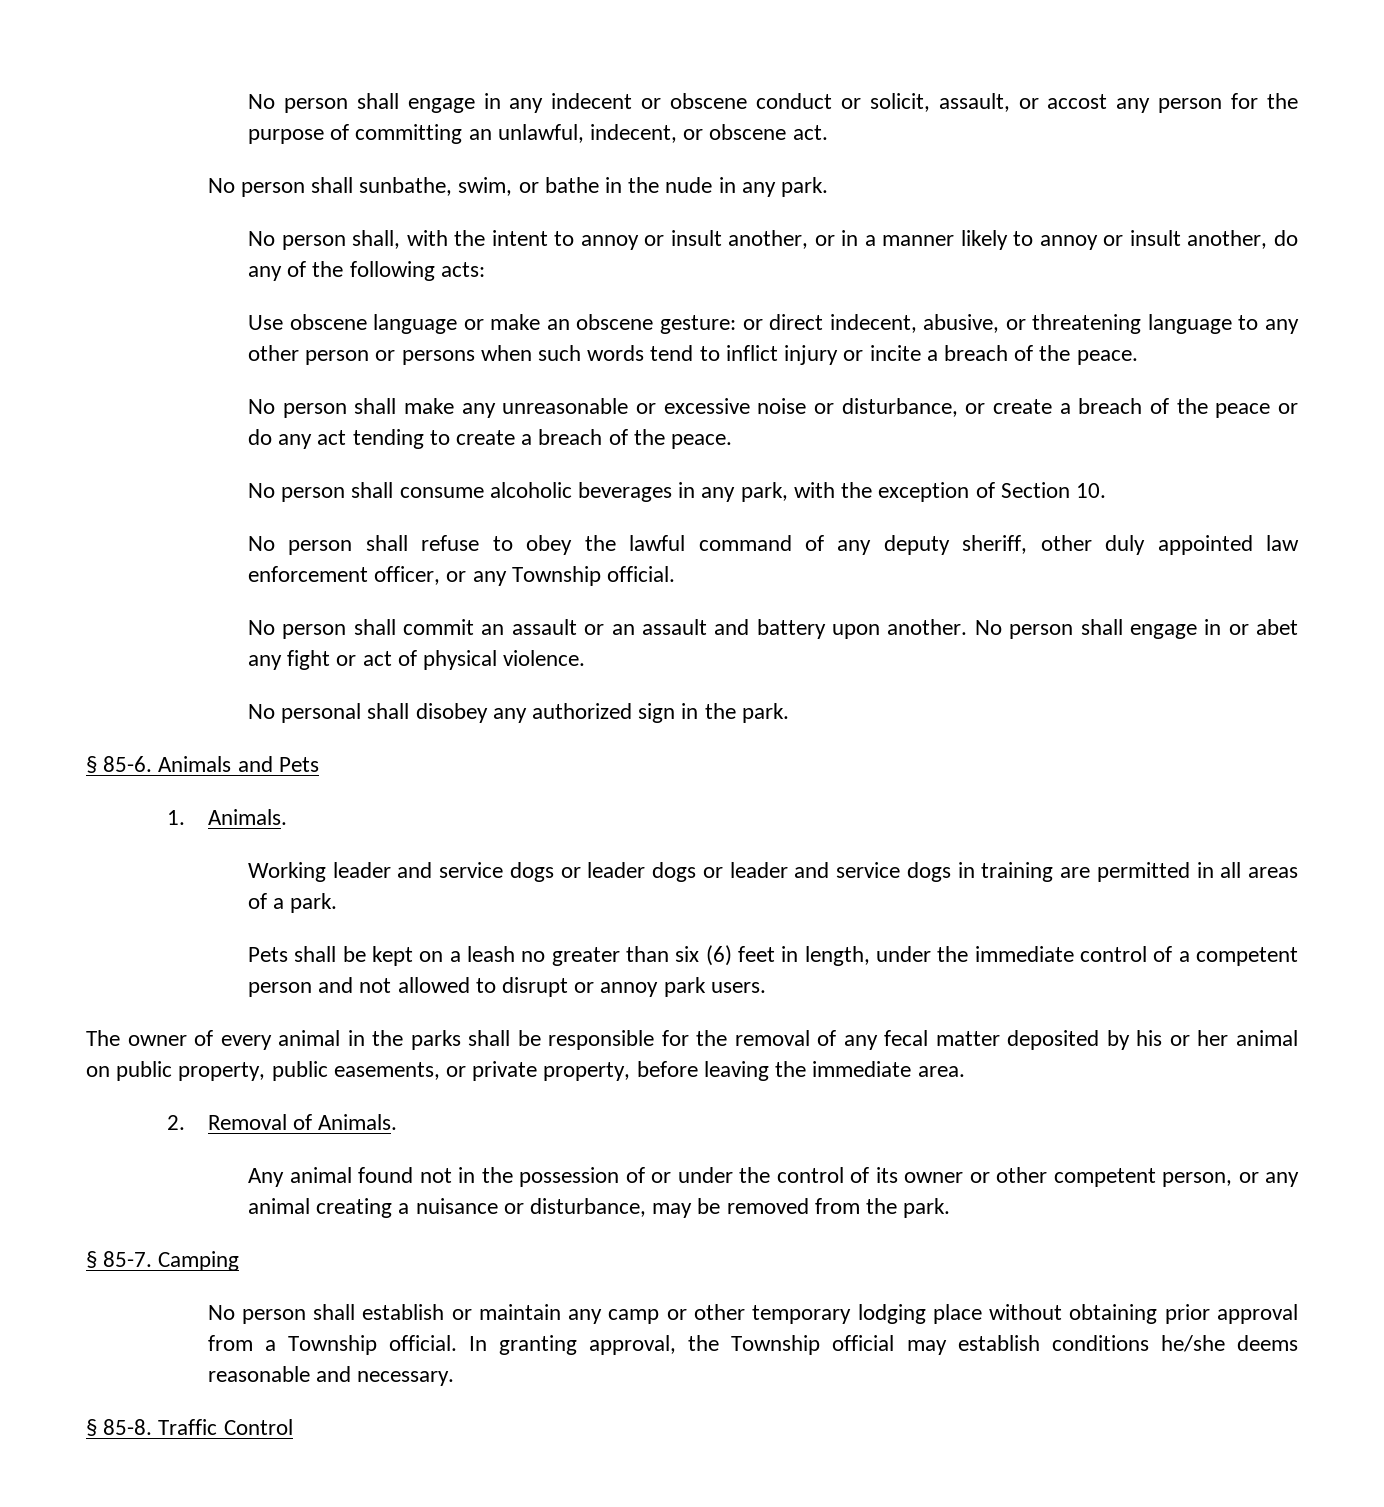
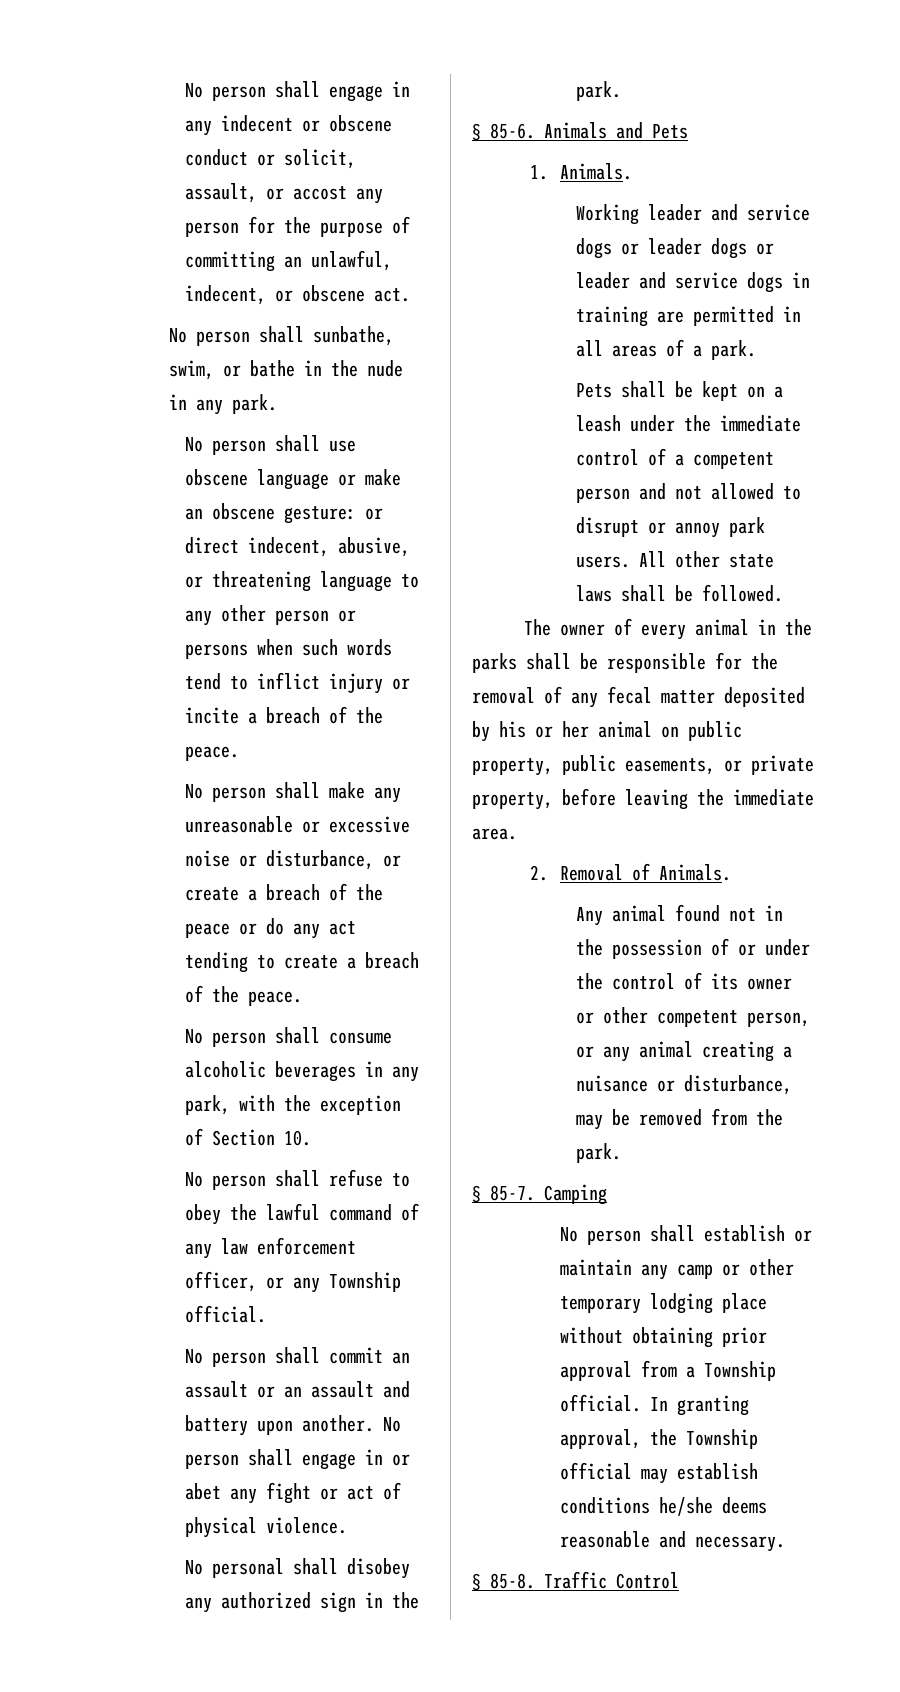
- No person shall, with the intent to annoy or insult another, or in a manner likely to annoy or insult another, do any of the following acts:
- Use obscene language or make an obscene gesture: or direct indecent, abusive, or threatening language to any other person or persons when such words tend to inflict injury or incite a breach of the peace.
+ No person shall use obscene language or make an obscene gesture: or direct indecent, abusive, or threatening language to any other person or persons when such words tend to inflict injury or incite a breach of the peace.
- No person shall refuse to obey the lawful command of any deputy sheriff, other duly appointed law enforcement officer, or any Township official.
+ No person shall refuse to obey the lawful command of any law enforcement officer, or any Township official.
- Pets shall be kept on a leash no greater than six (6) feet in length, under the immediate control of a competent person and not allowed to disrupt or annoy park users.
+ Pets shall be kept on a leash under the immediate control of a competent person and not allowed to disrupt or annoy park users. All other state laws shall be followed.

